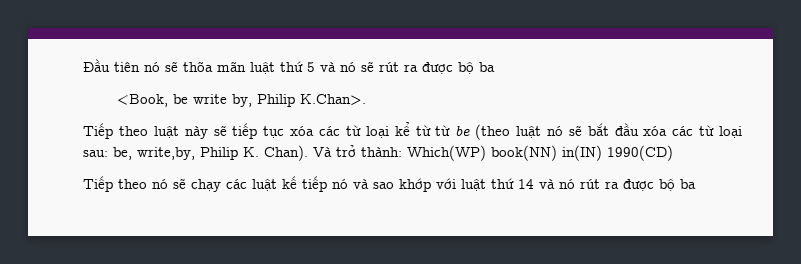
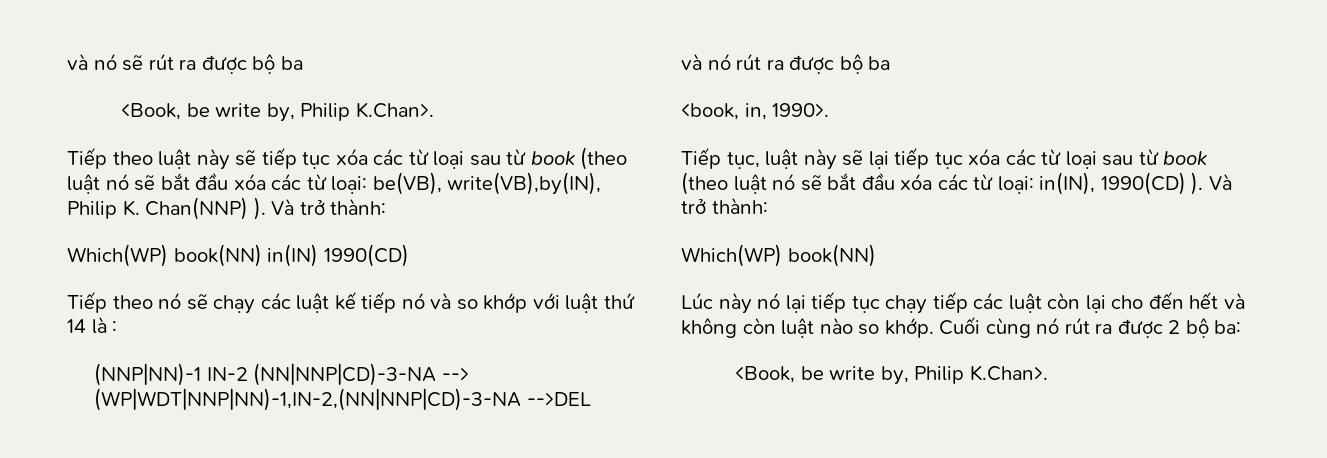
- Đầu tiên nó sẽ thõa mãn luật thứ 5 và nó sẽ rút ra được bộ ba
+ và nó sẽ rút ra được bộ ba
- Tiếp theo luật này sẽ tiếp tục xóa các từ loại kể từ từ be (theo luật nó sẽ bắt đầu xóa các từ loại sau: be, write,by, Philip K. Chan). Và trở thành: Which(WP) book(NN) in(IN) 1990(CD)
+ Tiếp theo luật này sẽ tiếp tục xóa các từ loại sau từ book (theo luật nó sẽ bắt đầu xóa các từ loại: be(VB), write(VB),by(IN), Philip K. Chan(NNP) ). Và trở thành:
+ Which(WP) book(NN) in(IN) 1990(CD)
- Tiếp theo nó sẽ chạy các luật kế tiếp nó và sao khớp với luật thứ 14 và nó rút ra được bộ ba
+ Tiếp theo nó sẽ chạy các luật kế tiếp nó và so khớp với luật thứ 14 là :
+ (NNP|NN)-1 IN-2 (NN|NNP|CD)-3-NA --> (WP|WDT|NNP|NN)-1,IN-2,(NN|NNP|CD)-3-NA -->DEL
+ và nó rút ra được bộ ba
+ <book, in, 1990>.
+ Tiếp tục, luật này sẽ lại tiếp tục xóa các từ loại sau từ book (theo luật nó sẽ bắt đầu xóa các từ loại: in(IN), 1990(CD) ). Và trở thành:
+ Which(WP) book(NN)
+ Lúc này nó lại tiếp tục chạy tiếp các luật còn lại cho đến hết và không còn luật nào so khớp. Cuối cùng nó rút ra được 2 bộ ba:
+ <Book, be write by, Philip K.Chan>.

